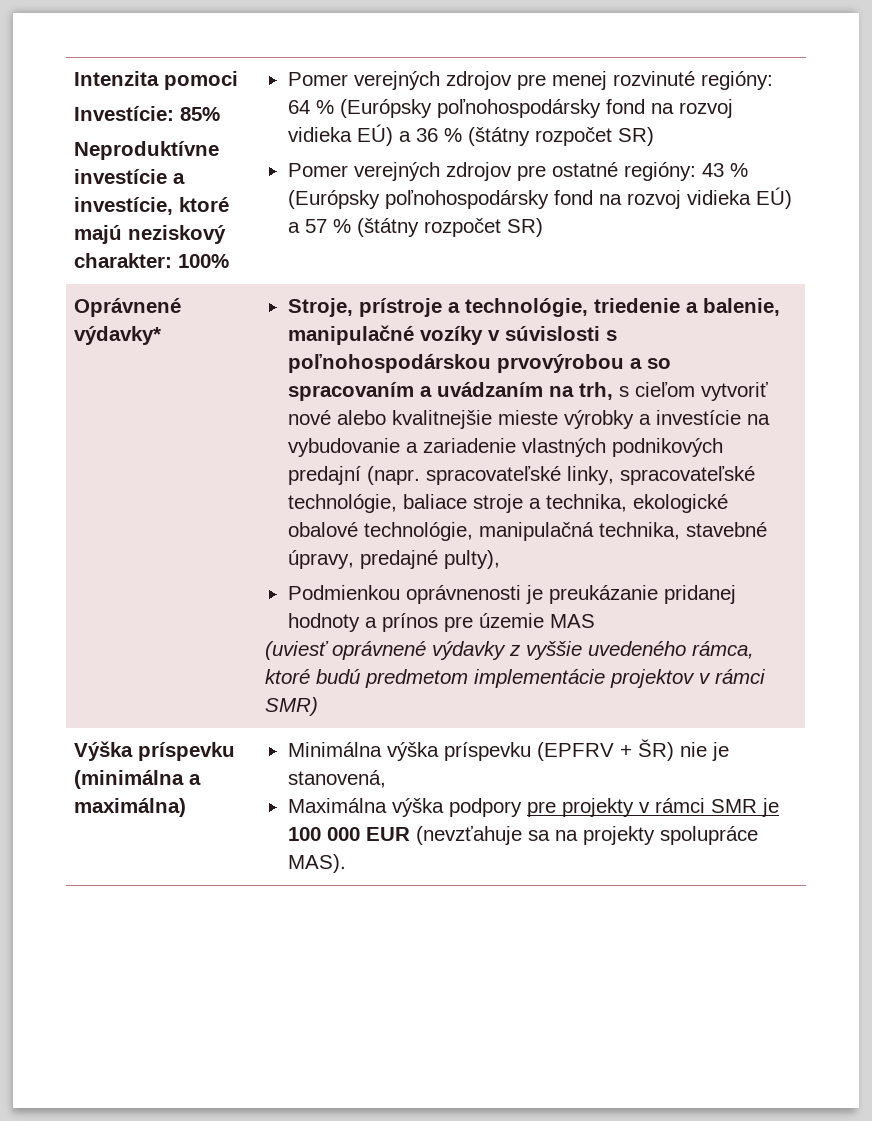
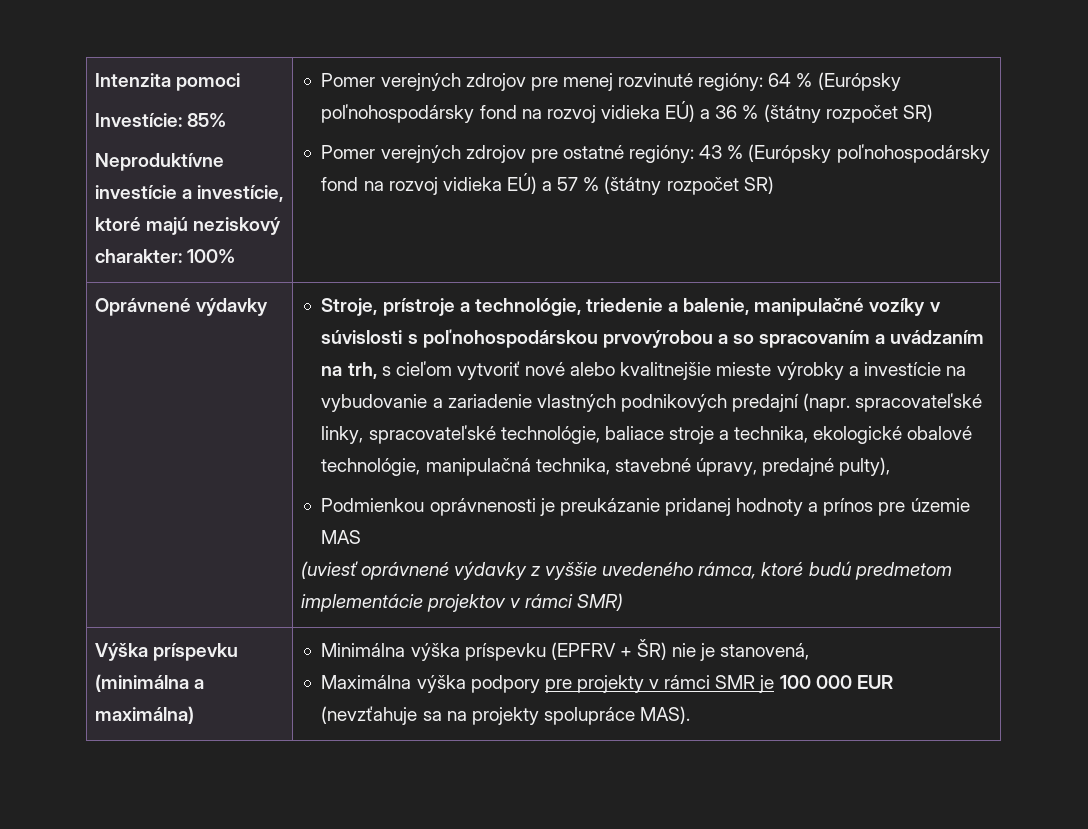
- Oprávnené výdavky*
+ Oprávnené výdavky

